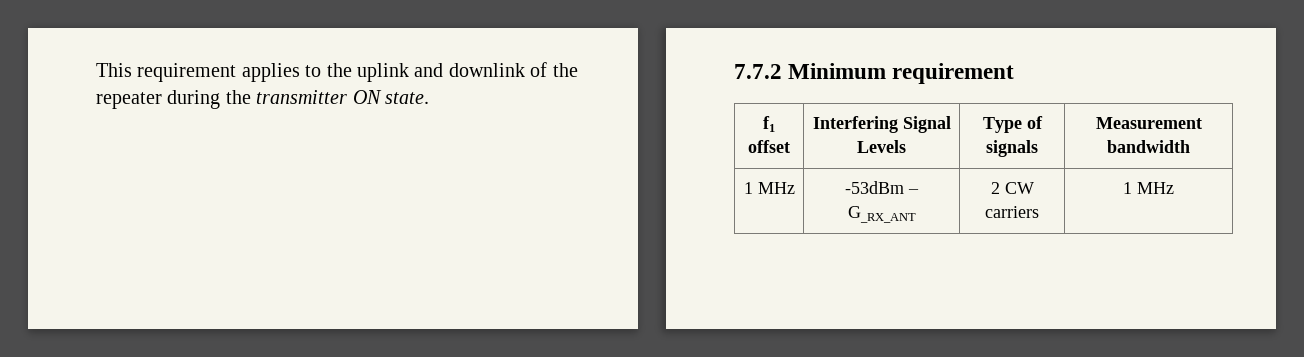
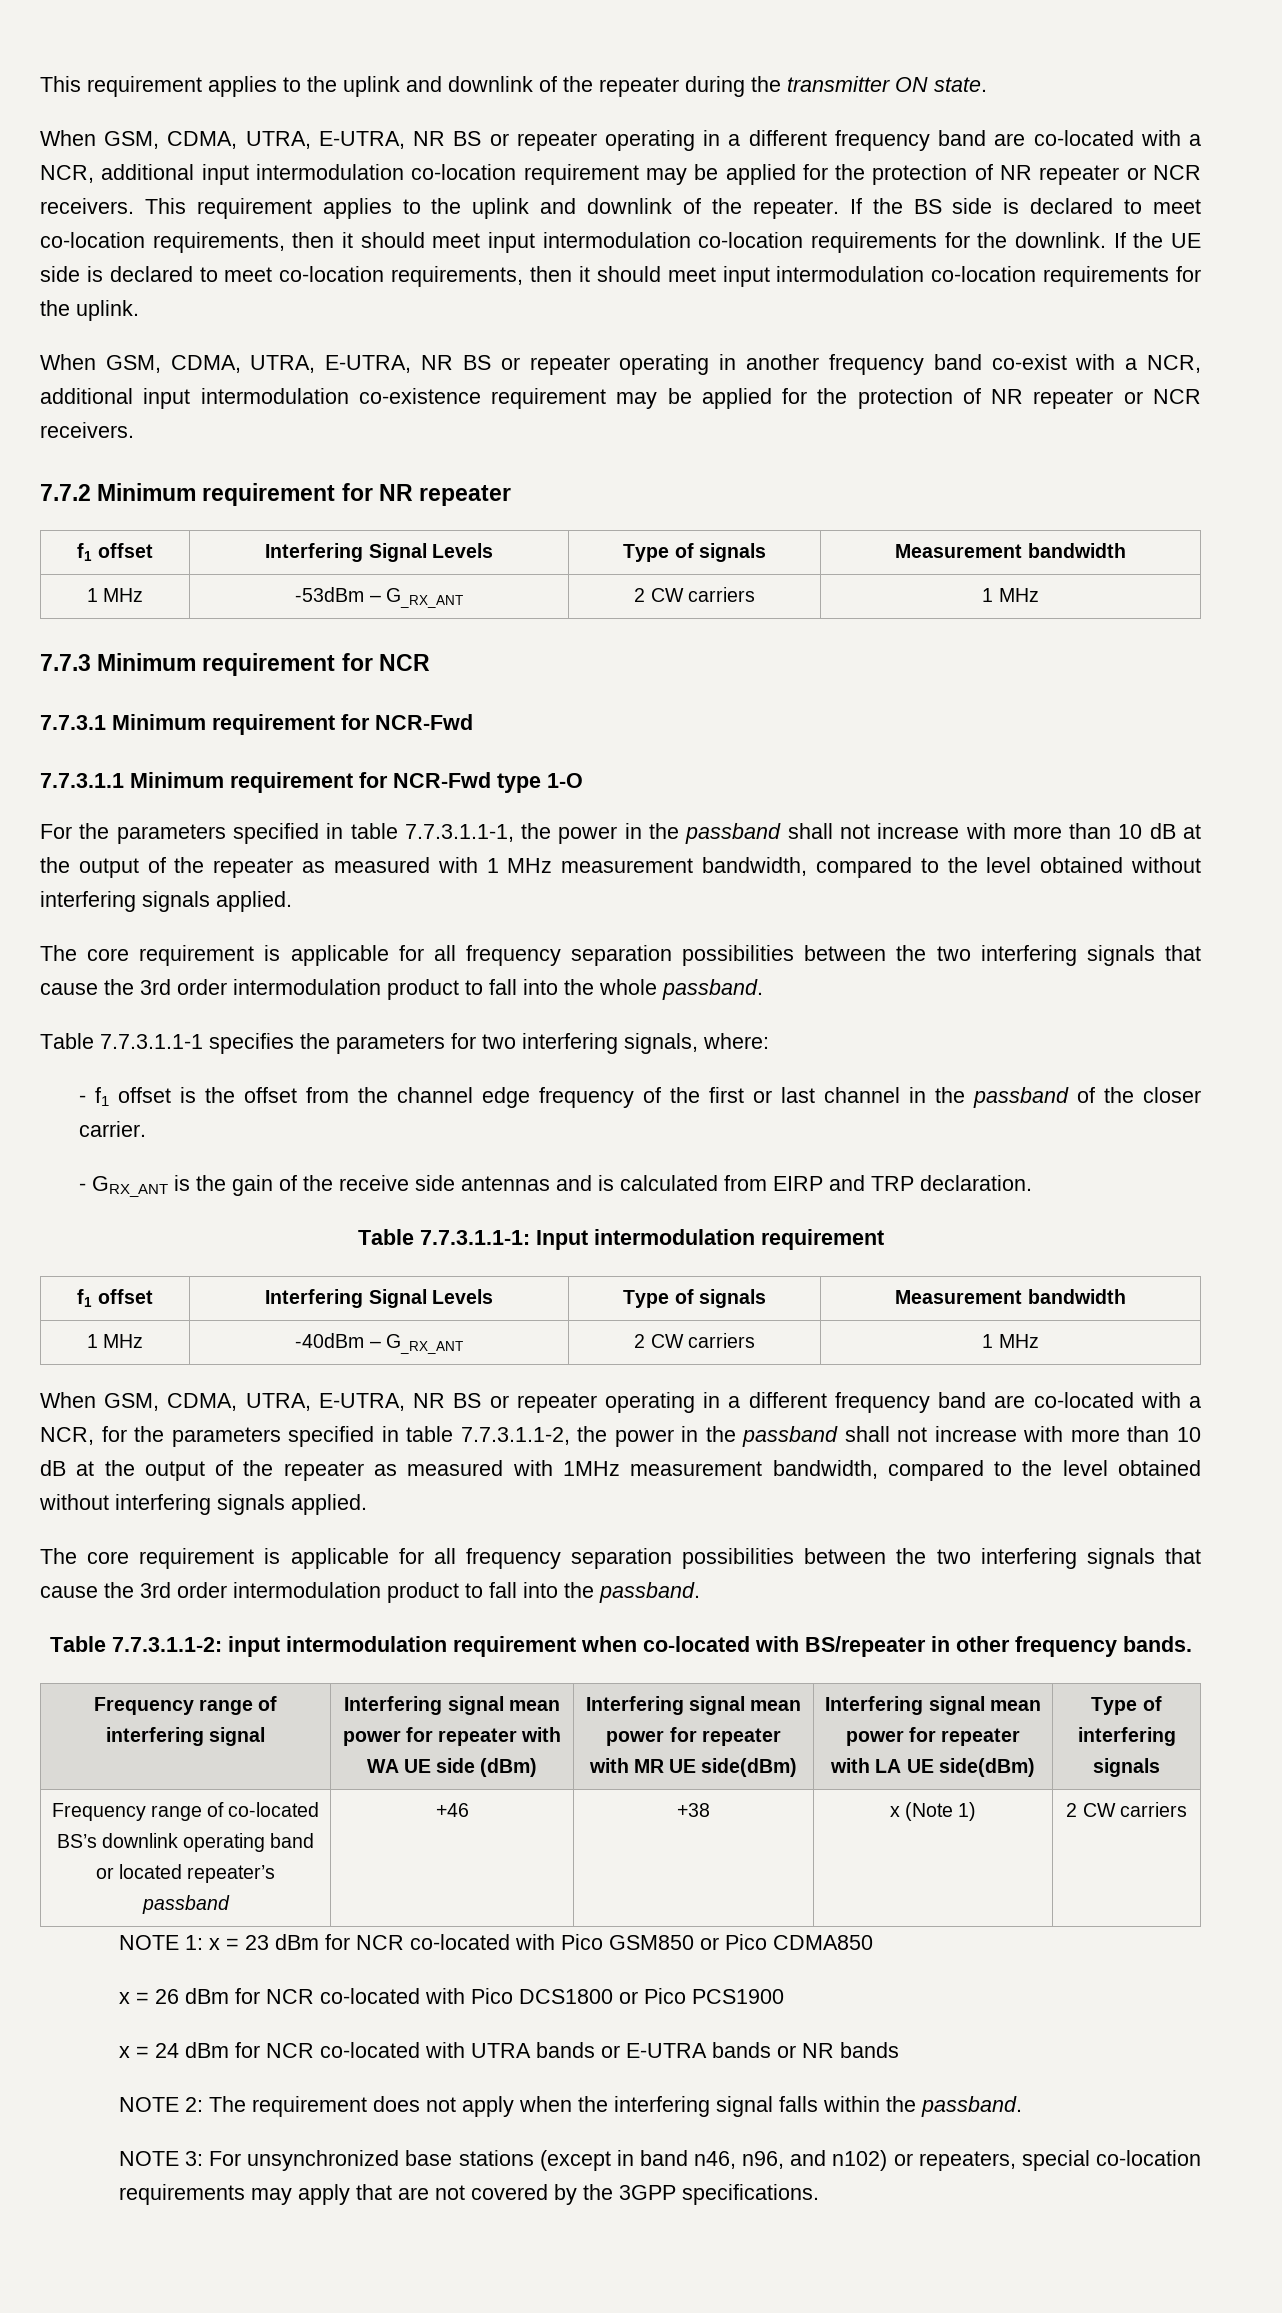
+ When GSM, CDMA, UTRA, E-UTRA, NR BS or repeater operating in a different frequency band are co-located with a NCR, additional input intermodulation co-location requirement may be applied for the protection of NR repeater or NCR receivers. This requirement applies to the uplink and downlink of the repeater. If the BS side is declared to meet co-location requirements, then it should meet input intermodulation co-location requirements for the downlink. If the UE side is declared to meet co-location requirements, then it should meet input intermodulation co-location requirements for the uplink.
+ When GSM, CDMA, UTRA, E-UTRA, NR BS or repeater operating in another frequency band co-exist with a NCR, additional input intermodulation co-existence requirement may be applied for the protection of NR repeater or NCR receivers.
- 7.7.2 Minimum requirement
+ 7.7.2 Minimum requirement for NR repeater
+ 7.7.3 Minimum requirement for NCR
+ 7.7.3.1 Minimum requirement for NCR-Fwd
+ 7.7.3.1.1 Minimum requirement for NCR-Fwd type 1-O
+ For the parameters specified in table 7.7.3.1.1-1, the power in the passband shall not increase with more than 10 dB at the output of the repeater as measured with 1 MHz measurement bandwidth, compared to the level obtained without interfering signals applied.
+ The core requirement is applicable for all frequency separation possibilities between the two interfering signals that cause the 3rd order intermodulation product to fall into the whole passband.
+ Table 7.7.3.1.1-1 specifies the parameters for two interfering signals, where:
+ - f1 offset is the offset from the channel edge frequency of the first or last channel in the passband of the closer carrier.
+ - GRX_ANT is the gain of the receive side antennas and is calculated from EIRP and TRP declaration.
+ Table 7.7.3.1.1-1: Input intermodulation requirement
+ f1 offset | Interfering Signal Levels | Type of signals | Measurement bandwidth
+ 1 MHz | -40dBm – G_RX_ANT | 2 CW carriers | 1 MHz
+ When GSM, CDMA, UTRA, E-UTRA, NR BS or repeater operating in a different frequency band are co-located with a NCR, for the parameters specified in table 7.7.3.1.1-2, the power in the passband shall not increase with more than 10 dB at the output of the repeater as measured with 1MHz measurement bandwidth, compared to the level obtained without interfering signals applied.
+ The core requirement is applicable for all frequency separation possibilities between the two interfering signals that cause the 3rd order intermodulation product to fall into the passband.
+ Table 7.7.3.1.1-2: input intermodulation requirement when co-located with BS/repeater in other frequency bands.
+ Frequency range of interfering signal | Interfering signal mean power for repeater with WA UE side (dBm) | Interfering signal mean power for repeater with MR UE side(dBm) | Interfering signal mean power for repeater with LA UE side(dBm) | Type of interfering signals
+ Frequency range of co-located BS’s downlink operating band or located repeater’s passband | +46 | +38 | x (Note 1) | 2 CW carriers
+ NOTE 1: x = 23 dBm for NCR co-located with Pico GSM850 or Pico CDMA850
+ x = 26 dBm for NCR co-located with Pico DCS1800 or Pico PCS1900
+ x = 24 dBm for NCR co-located with UTRA bands or E-UTRA bands or NR bands
+ NOTE 2: The requirement does not apply when the interfering signal falls within the passband.
+ NOTE 3: For unsynchronized base stations (except in band n46, n96, and n102) or repeaters, special co-location requirements may apply that are not covered by the 3GPP specifications.

